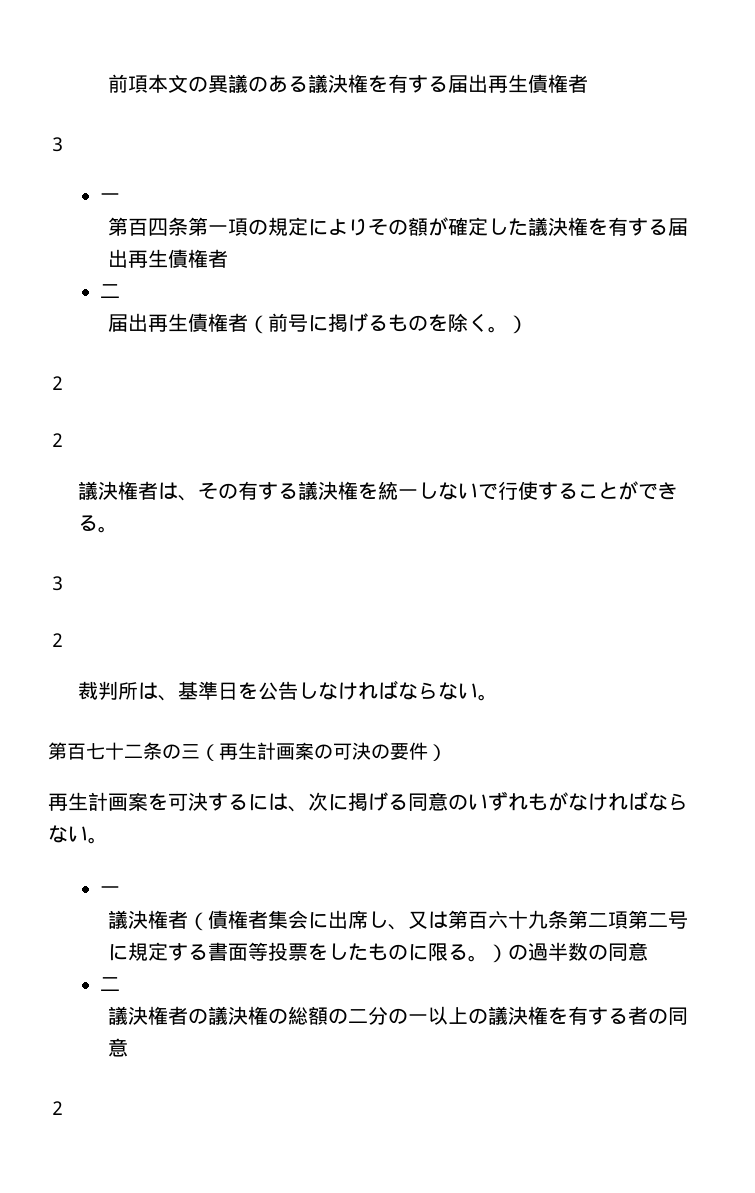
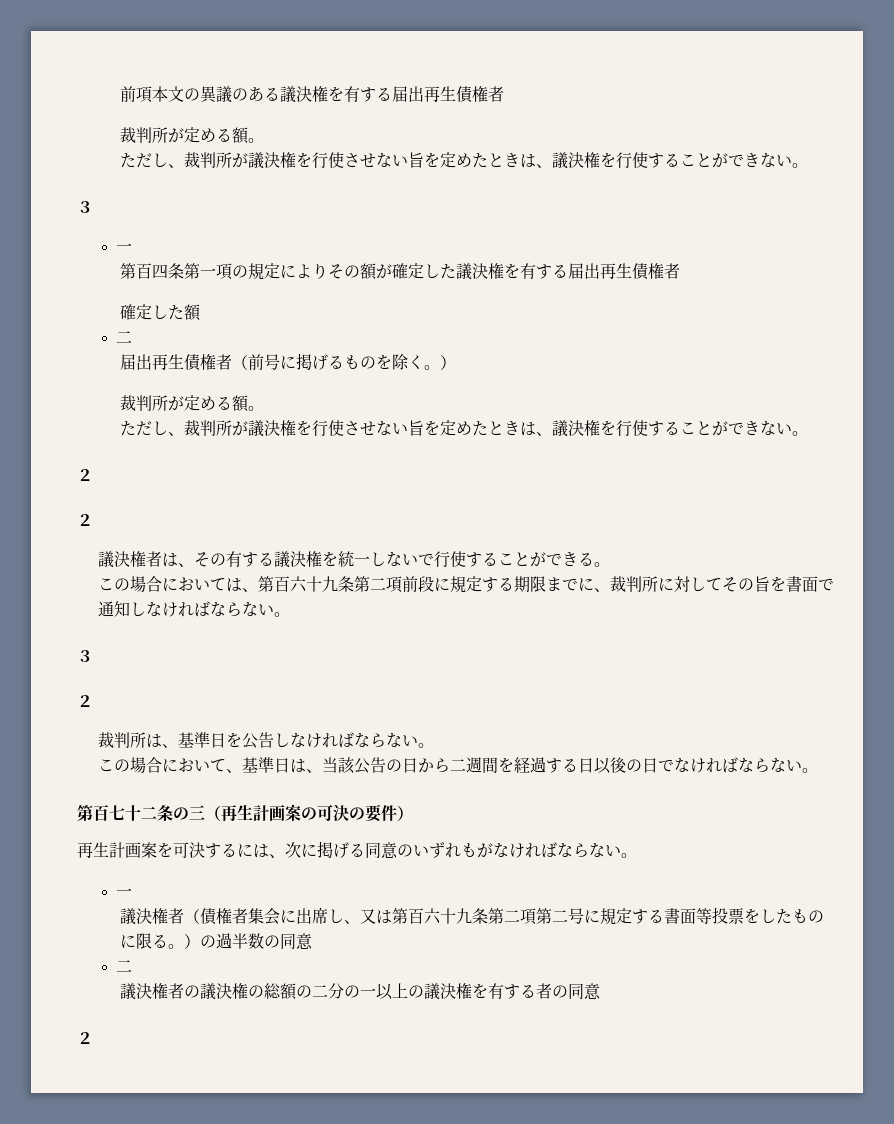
  前項本文の異議のある議決権を有する届出再生債権者
+ 裁判所が定める額。
+ ただし、裁判所が議決権を行使させない旨を定めたときは、議決権を行使することができない。
+ 確定した額
  届出再生債権者（前号に掲げるものを除く。）
+ 裁判所が定める額。
+ ただし、裁判所が議決権を行使させない旨を定めたときは、議決権を行使することができない。
+ この場合においては、第百六十九条第二項前段に規定する期限までに、裁判所に対してその旨を書面で通知しなければならない。
+ この場合において、基準日は、当該公告の日から二週間を経過する日以後の日でなければならない。

